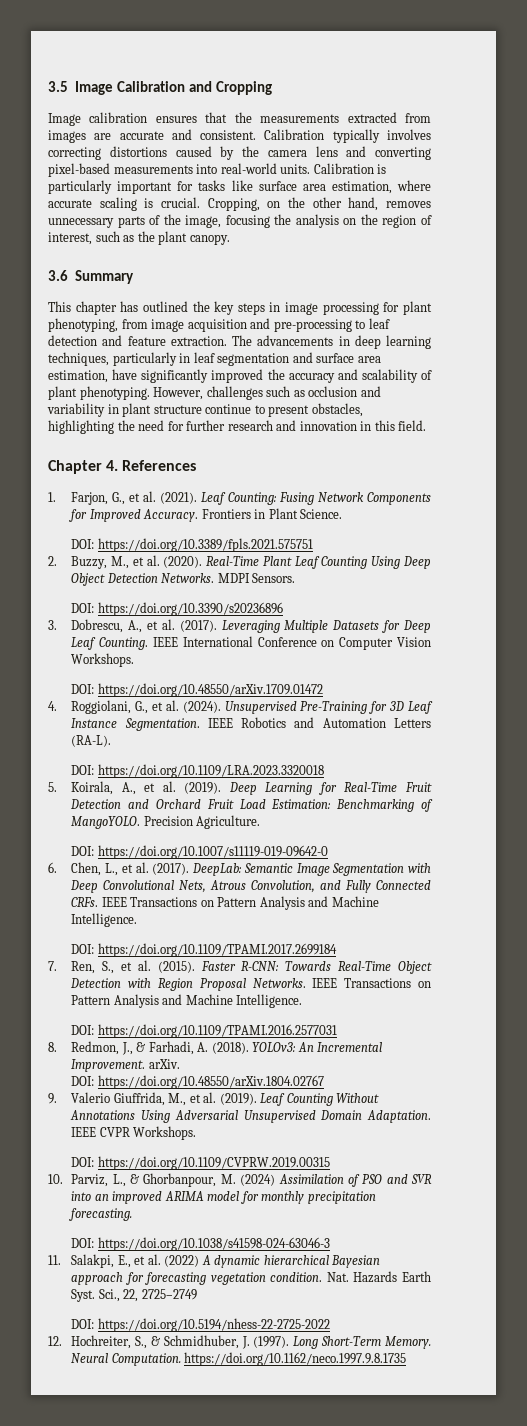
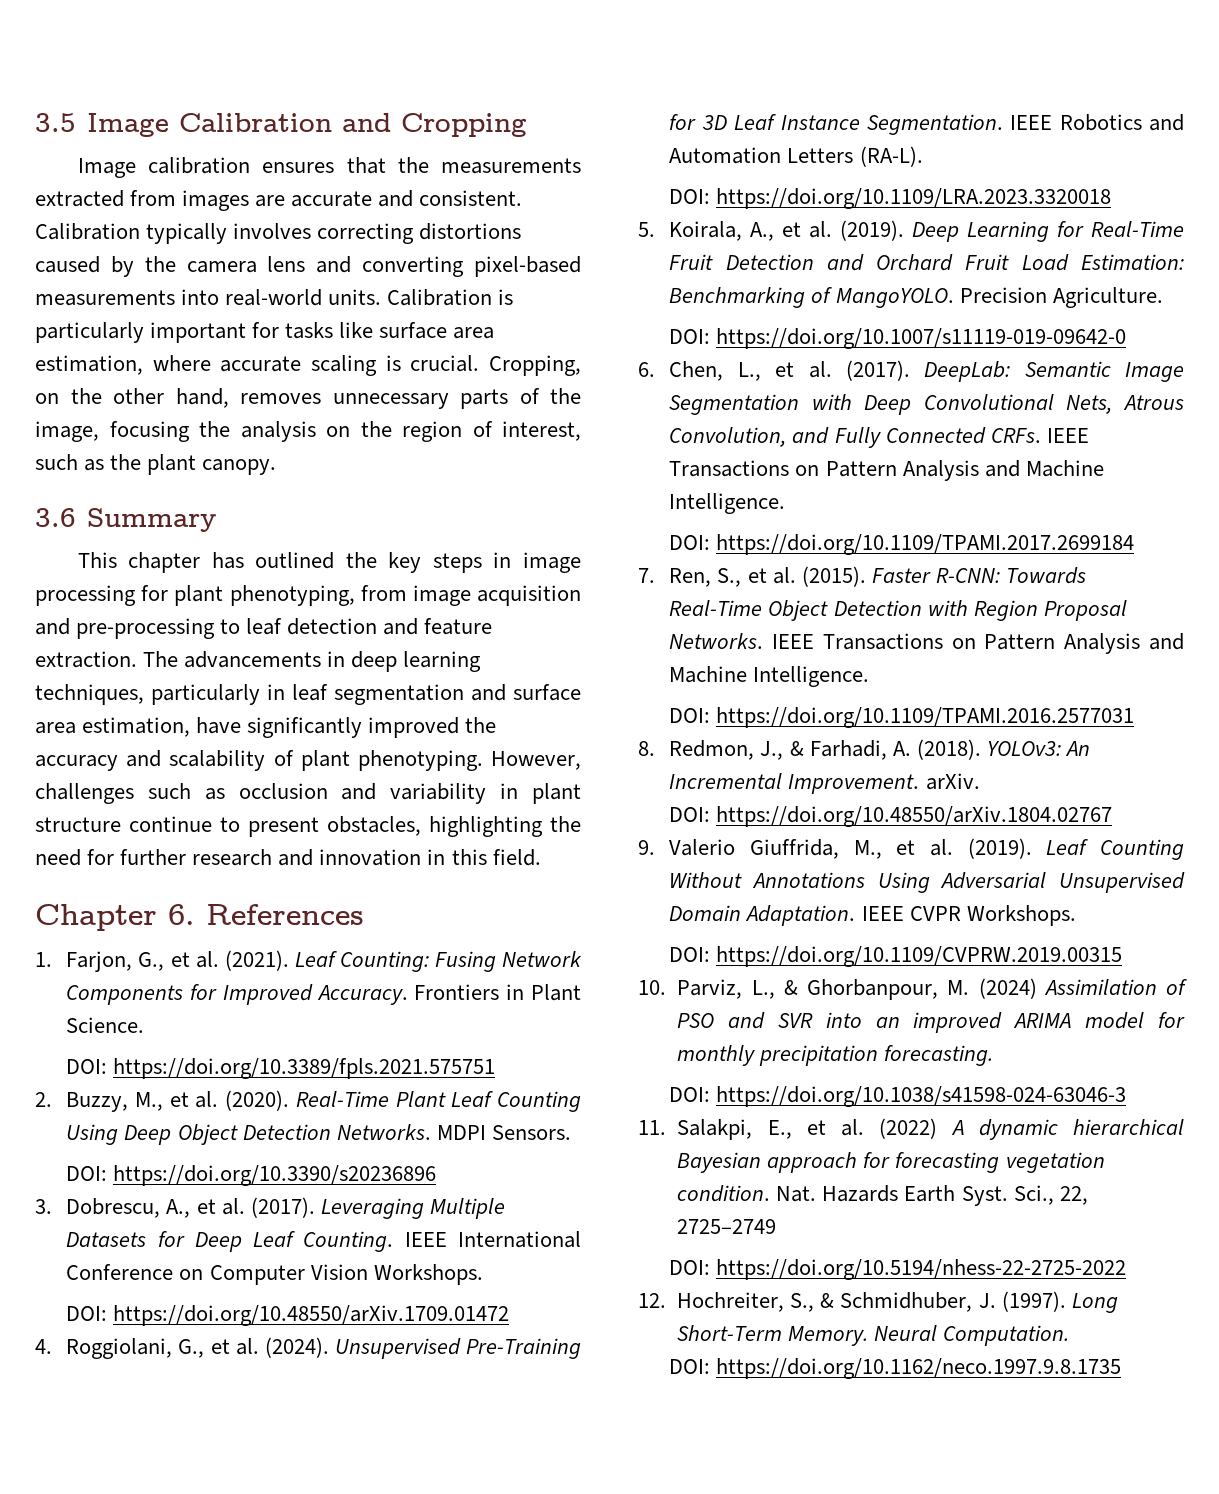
- Chapter 4. References
+ Chapter 6. References
- Neural Computation. https://doi.org/10.1162/neco.1997.9.8.1735
+ Neural Computation.
+ DOI: https://doi.org/10.1162/neco.1997.9.8.1735

